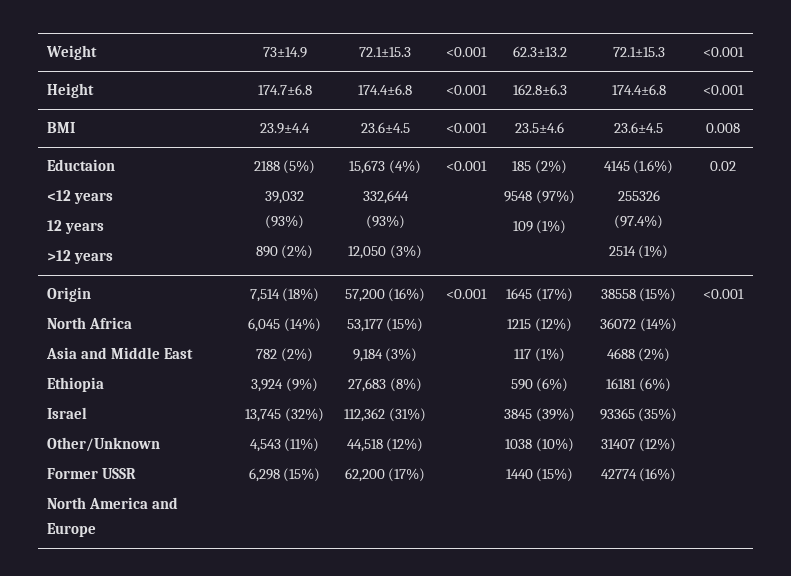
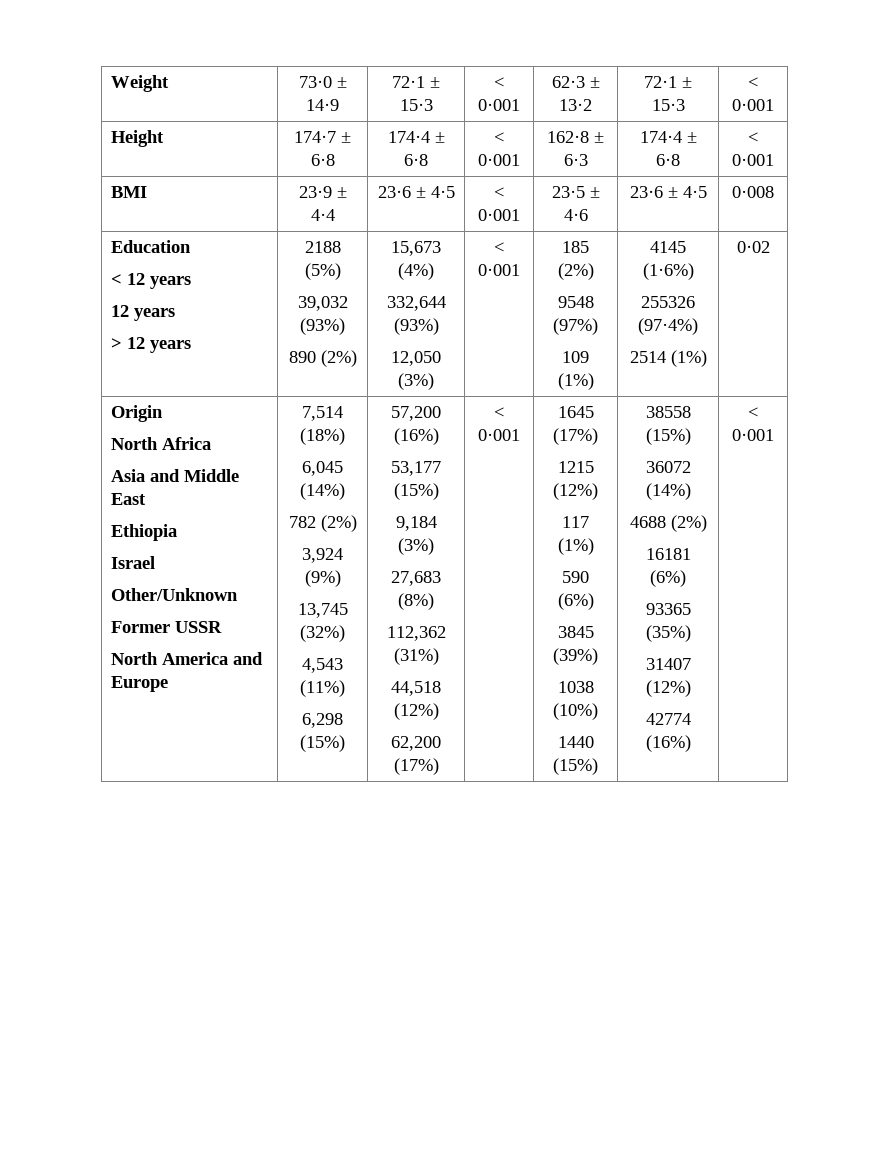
- Weight | 73±14.9 | 72.1±15.3 | <0.001 | 62.3±13.2 | 72.1±15.3 | <0.001
- Height | 174.7±6.8 | 174.4±6.8 | <0.001 | 162.8±6.3 | 174.4±6.8 | <0.001
- BMI | 23.9±4.4 | 23.6±4.5 | <0.001 | 23.5±4.6 | 23.6±4.5 | 0.008
- Eductaion
- <12 years
+ Weight | 73·0 ± 14·9 | 72·1 ± 15·3 | < 0·001 | 62·3 ± 13·2 | 72·1 ± 15·3 | < 0·001
+ Height | 174·7 ± 6·8 | 174·4 ± 6·8 | < 0·001 | 162·8 ± 6·3 | 174·4 ± 6·8 | < 0·001
+ BMI | 23·9 ± 4·4 | 23·6 ± 4·5 | < 0·001 | 23·5 ± 4·6 | 23·6 ± 4·5 | 0·008
+ Education
+ < 12 years
  12 years
- >12 years | 2188 (5%)
+ > 12 years | 2188 (5%)
  39,032 (93%)
  890 (2%) | 15,673 (4%)
  332,644 (93%)
- 12,050 (3%) | <0.001 | 185 (2%)
+ 12,050 (3%) | < 0·001 | 185 (2%)
  9548 (97%)
- 109 (1%) | 4145 (1.6%)
- 255326 (97.4%)
- 2514 (1%) | 0.02
+ 109 (1%) | 4145 (1·6%)
+ 255326 (97·4%)
+ 2514 (1%) | 0·02
- 62,200 (17%) | <0.001
+ 62,200 (17%) | < 0·001
- 42774 (16%) | <0.001
+ 42774 (16%) | < 0·001

